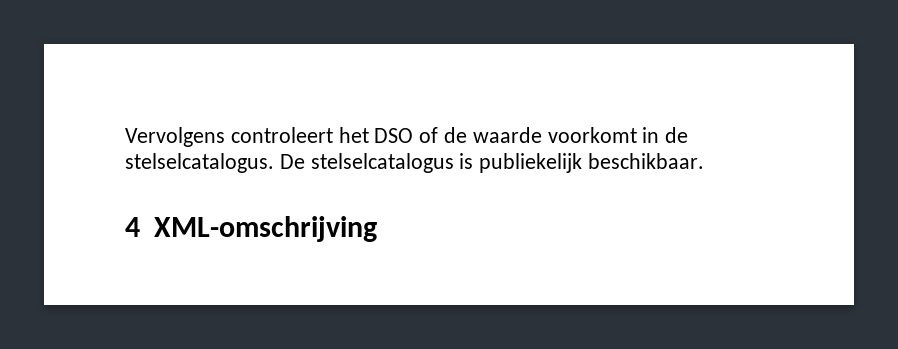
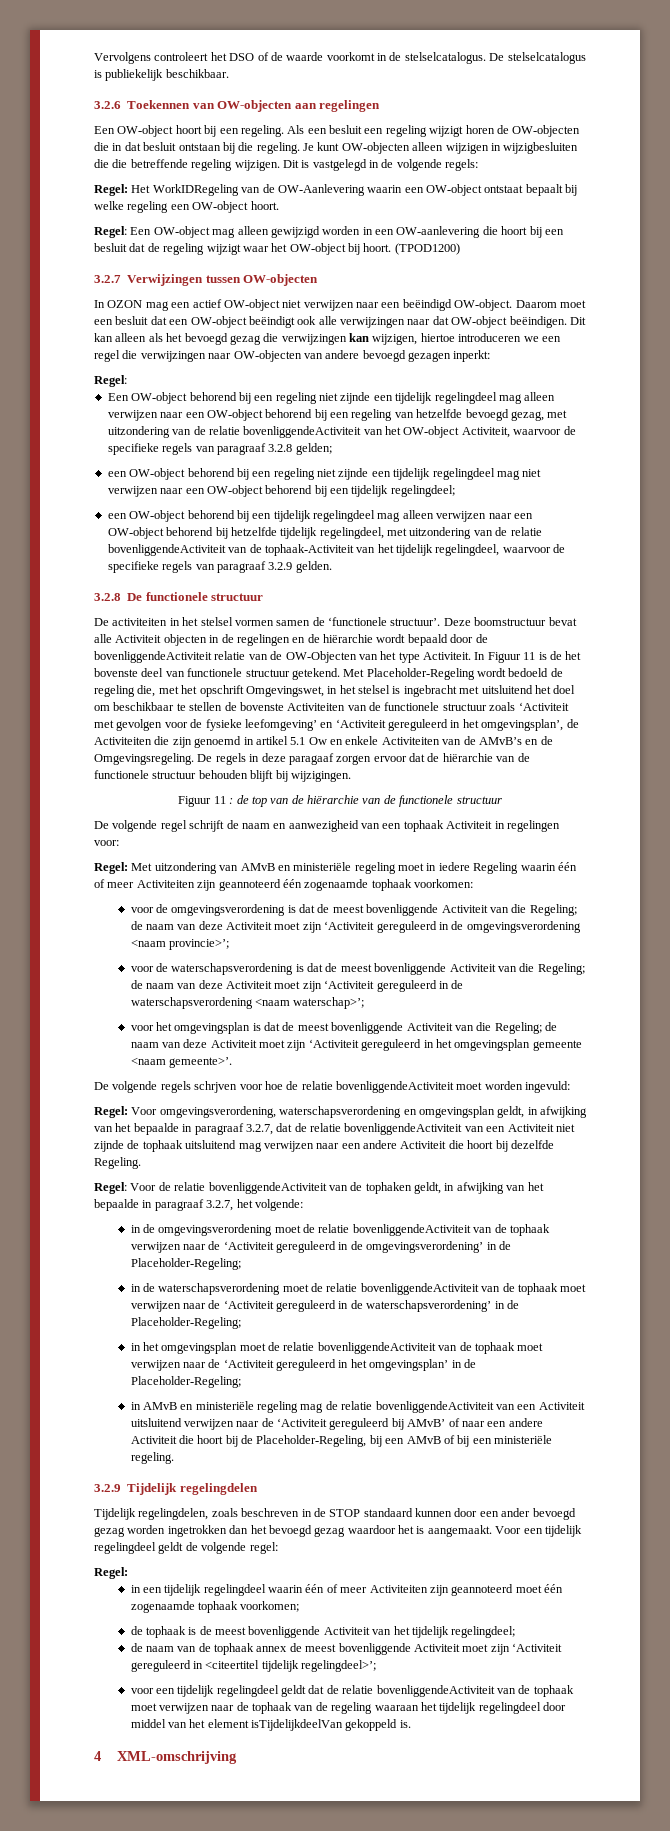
+ 3.2.6 Toekennen van OW-objecten aan regelingen
+ Een OW-object hoort bij een regeling. Als een besluit een regeling wijzigt horen de OW-objecten die in dat besluit ontstaan bij die regeling. Je kunt OW-objecten alleen wijzigen in wijzigbesluiten die die betreffende regeling wijzigen. Dit is vastgelegd in de volgende regels:
+ Regel: Het WorkIDRegeling van de OW-Aanlevering waarin een OW-object ontstaat bepaalt bij welke regeling een OW-object hoort.
+ Regel: Een OW-object mag alleen gewijzigd worden in een OW-aanlevering die hoort bij een besluit dat de regeling wijzigt waar het OW-object bij hoort. (TPOD1200)
+ 3.2.7 Verwijzingen tussen OW-objecten
+ In OZON mag een actief OW-object niet verwijzen naar een beëindigd OW-object. Daarom moet een besluit dat een OW-object beëindigt ook alle verwijzingen naar dat OW-object beëindigen. Dit kan alleen als het bevoegd gezag die verwijzingen kan wijzigen, hiertoe introduceren we een regel die verwijzingen naar OW-objecten van andere bevoegd gezagen inperkt:
+ Regel:
+ Een OW-object behorend bij een regeling niet zijnde een tijdelijk regelingdeel mag alleen verwijzen naar een OW-object behorend bij een regeling van hetzelfde bevoegd gezag, met uitzondering van de relatie bovenliggendeActiviteit van het OW-object Activiteit, waarvoor de specifieke regels van paragraaf 3.2.8 gelden;
+ een OW-object behorend bij een regeling niet zijnde een tijdelijk regelingdeel mag niet verwijzen naar een OW-object behorend bij een tijdelijk regelingdeel;
+ een OW-object behorend bij een tijdelijk regelingdeel mag alleen verwijzen naar een OW-object behorend bij hetzelfde tijdelijk regelingdeel, met uitzondering van de relatie bovenliggendeActiviteit van de tophaak-Activiteit van het tijdelijk regelingdeel, waarvoor de specifieke regels van paragraaf 3.2.9 gelden.
+ 3.2.8 De functionele structuur
+ De activiteiten in het stelsel vormen samen de ‘functionele structuur’. Deze boomstructuur bevat alle Activiteit objecten in de regelingen en de hiërarchie wordt bepaald door de bovenliggendeActiviteit relatie van de OW-Objecten van het type Activiteit. In Figuur 11 is de het bovenste deel van functionele structuur getekend. Met Placeholder-Regeling wordt bedoeld de regeling die, met het opschrift Omgevingswet, in het stelsel is ingebracht met uitsluitend het doel om beschikbaar te stellen de bovenste Activiteiten van de functionele structuur zoals ‘Activiteit met gevolgen voor de fysieke leefomgeving’ en ‘Activiteit gereguleerd in het omgevingsplan’, de Activiteiten die zijn genoemd in artikel 5.1 Ow en enkele Activiteiten van de AMvB’s en de Omgevingsregeling. De regels in deze paragaaf zorgen ervoor dat de hiërarchie van de functionele structuur behouden blijft bij wijzigingen.
+ Figuur 11 : de top van de hiërarchie van de functionele structuur
+ De volgende regel schrijft de naam en aanwezigheid van een tophaak Activiteit in regelingen voor:
+ Regel: Met uitzondering van AMvB en ministeriële regeling moet in iedere Regeling waarin één of meer Activiteiten zijn geannoteerd één zogenaamde tophaak voorkomen:
+ voor de omgevingsverordening is dat de meest bovenliggende Activiteit van die Regeling; de naam van deze Activiteit moet zijn ‘Activiteit gereguleerd in de omgevingsverordening <naam provincie>’;
+ voor de waterschapsverordening is dat de meest bovenliggende Activiteit van die Regeling; de naam van deze Activiteit moet zijn ‘Activiteit gereguleerd in de waterschapsverordening <naam waterschap>’;
+ voor het omgevingsplan is dat de meest bovenliggende Activiteit van die Regeling; de naam van deze Activiteit moet zijn ‘Activiteit gereguleerd in het omgevingsplan gemeente <naam gemeente>’.
+ De volgende regels schrjven voor hoe de relatie bovenliggendeActiviteit moet worden ingevuld:
+ Regel: Voor omgevingsverordening, waterschapsverordening en omgevingsplan geldt, in afwijking van het bepaalde in paragraaf 3.2.7, dat de relatie bovenliggendeActiviteit van een Activiteit niet zijnde de tophaak uitsluitend mag verwijzen naar een andere Activiteit die hoort bij dezelfde Regeling.
+ Regel: Voor de relatie bovenliggendeActiviteit van de tophaken geldt, in afwijking van het bepaalde in paragraaf 3.2.7, het volgende:
+ in de omgevingsverordening moet de relatie bovenliggendeActiviteit van de tophaak verwijzen naar de ‘Activiteit gereguleerd in de omgevingsverordening’ in de Placeholder-Regeling;
+ in de waterschapsverordening moet de relatie bovenliggendeActiviteit van de tophaak moet verwijzen naar de ‘Activiteit gereguleerd in de waterschapsverordening’ in de Placeholder-Regeling;
+ in het omgevingsplan moet de relatie bovenliggendeActiviteit van de tophaak moet verwijzen naar de ‘Activiteit gereguleerd in het omgevingsplan’ in de Placeholder-Regeling;
+ in AMvB en ministeriële regeling mag de relatie bovenliggendeActiviteit van een Activiteit uitsluitend verwijzen naar de ‘Activiteit gereguleerd bij AMvB’ of naar een andere Activiteit die hoort bij de Placeholder-Regeling, bij een AMvB of bij een ministeriële regeling.
+ 3.2.9 Tijdelijk regelingdelen
+ Tijdelijk regelingdelen, zoals beschreven in de STOP standaard kunnen door een ander bevoegd gezag worden ingetrokken dan het bevoegd gezag waardoor het is aangemaakt. Voor een tijdelijk regelingdeel geldt de volgende regel:
+ Regel:
+ in een tijdelijk regelingdeel waarin één of meer Activiteiten zijn geannoteerd moet één zogenaamde tophaak voorkomen;
+ de tophaak is de meest bovenliggende Activiteit van het tijdelijk regelingdeel;
+ de naam van de tophaak annex de meest bovenliggende Activiteit moet zijn ‘Activiteit gereguleerd in <citeertitel tijdelijk regelingdeel>’;
+ voor een tijdelijk regelingdeel geldt dat de relatie bovenliggendeActiviteit van de tophaak moet verwijzen naar de tophaak van de regeling waaraan het tijdelijk regelingdeel door middel van het element isTijdelijkdeelVan gekoppeld is.

